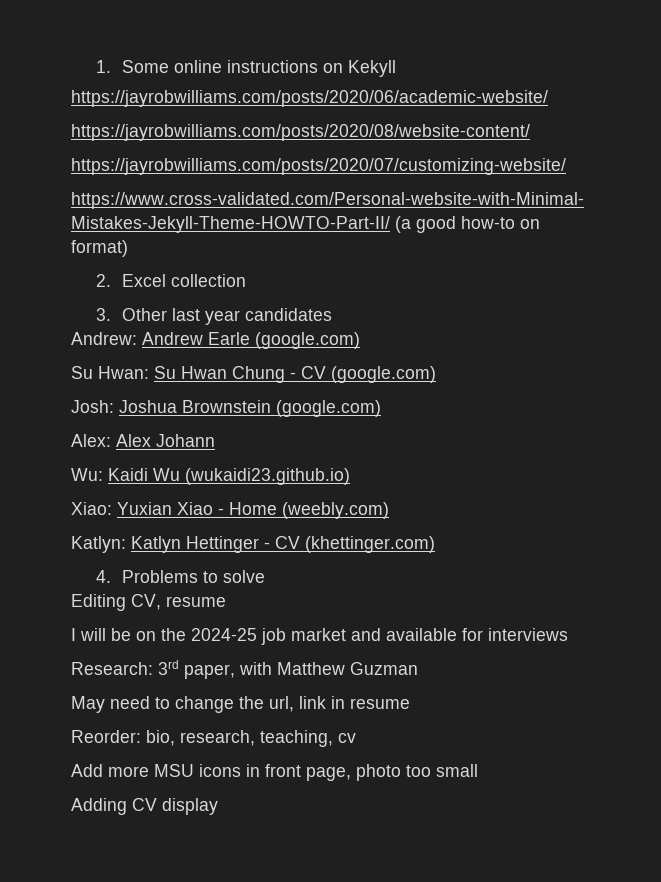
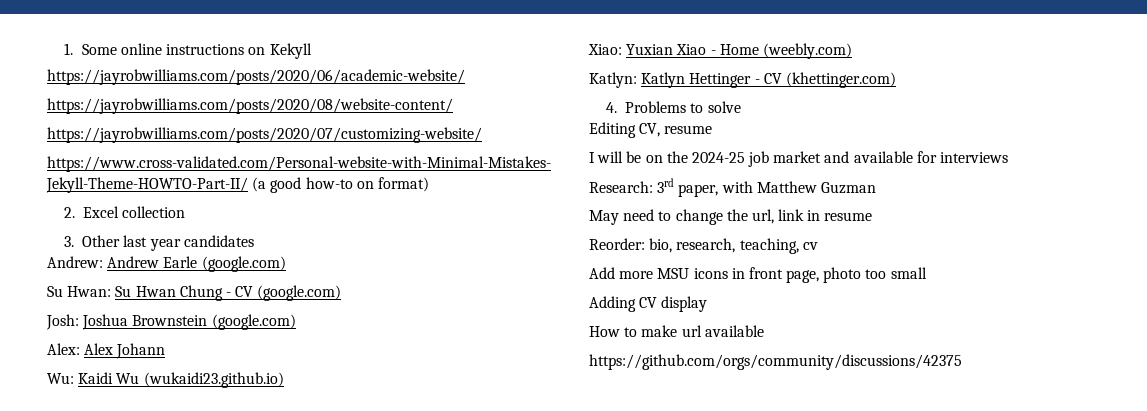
+ How to make url available
+ https://github.com/orgs/community/discussions/42375

